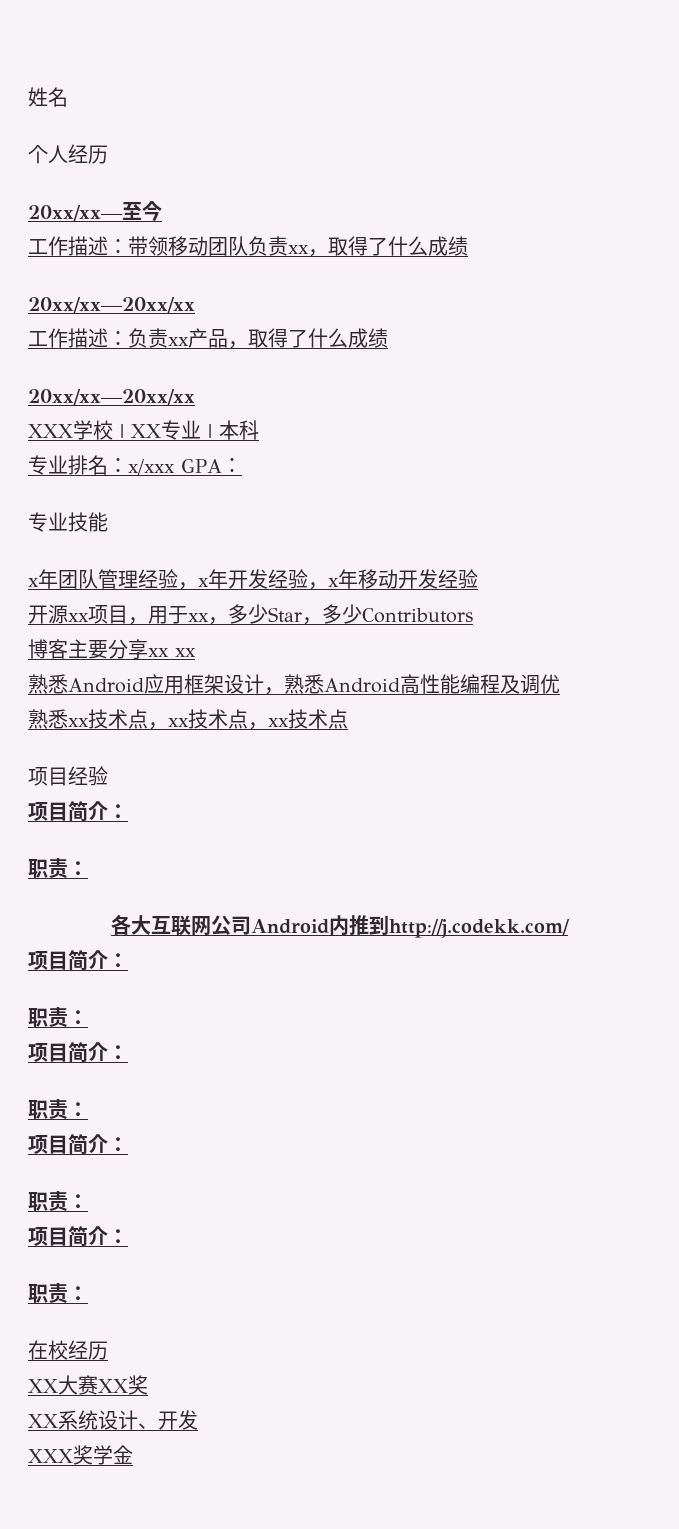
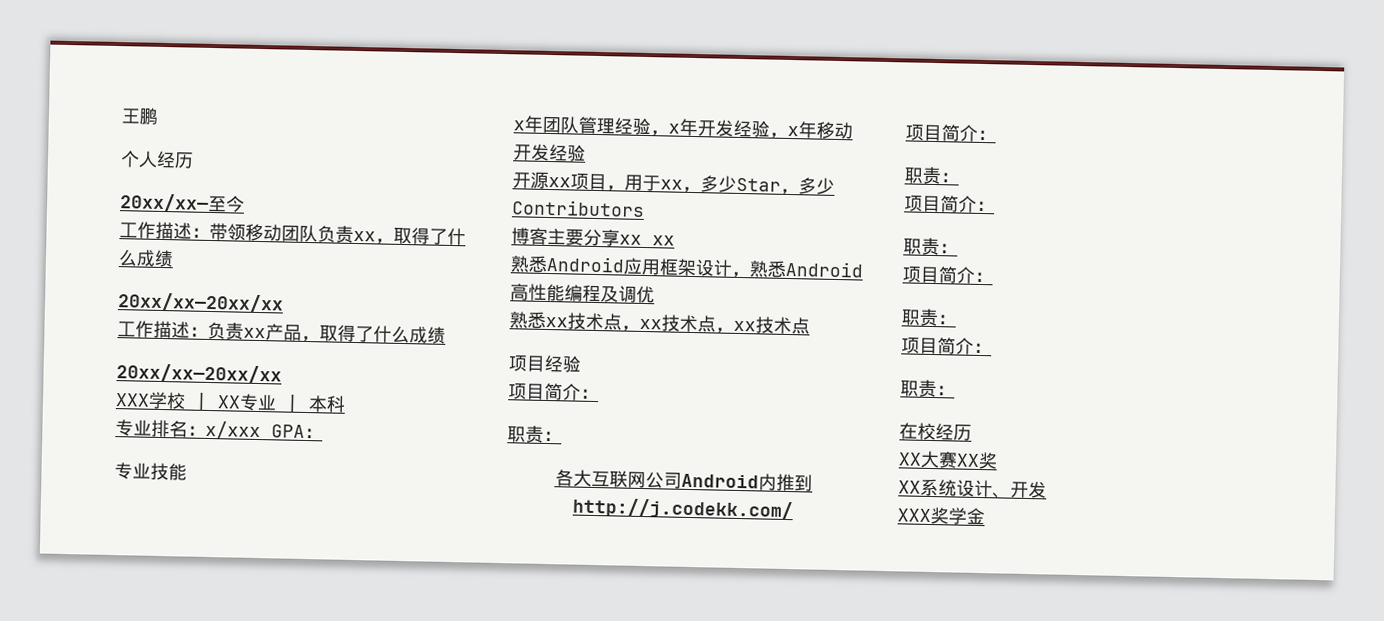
- 姓名
+ 王鹏

